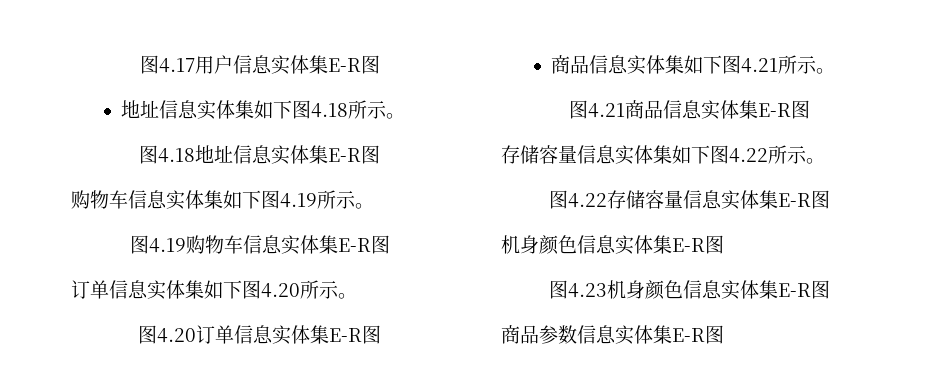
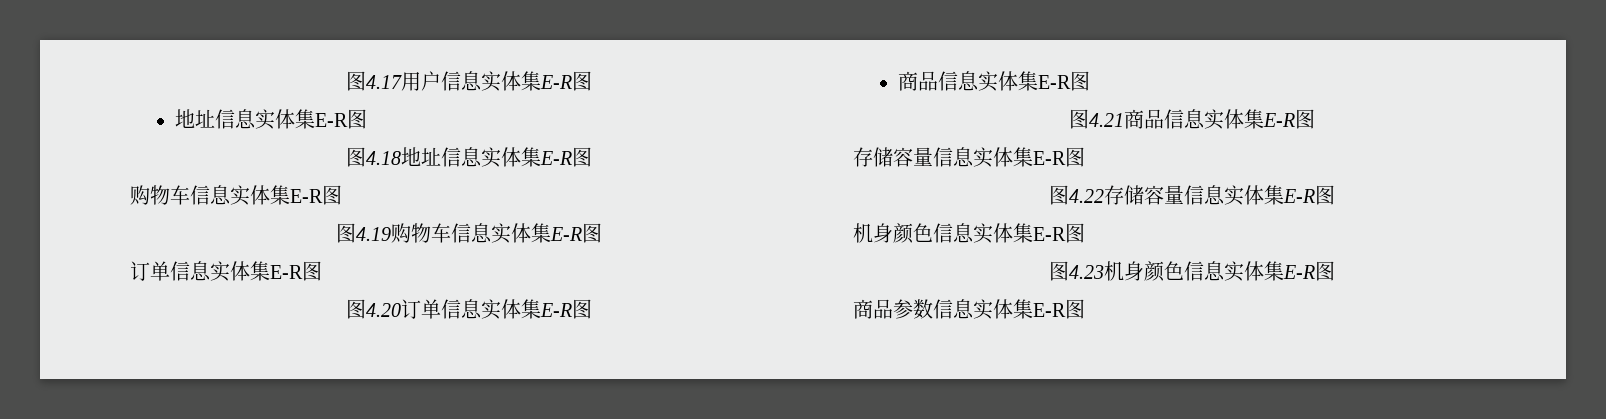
  图4.17用户信息实体集E-R图
- 地址信息实体集如下图4.18所示。
+ 地址信息实体集E-R图
  图4.18地址信息实体集E-R图
- 购物车信息实体集如下图4.19所示。
+ 购物车信息实体集E-R图
  图4.19购物车信息实体集E-R图
- 订单信息实体集如下图4.20所示。
+ 订单信息实体集E-R图
  图4.20订单信息实体集E-R图
- 商品信息实体集如下图4.21所示。
+ 商品信息实体集E-R图
  图4.21商品信息实体集E-R图
- 存储容量信息实体集如下图4.22所示。
+ 存储容量信息实体集E-R图

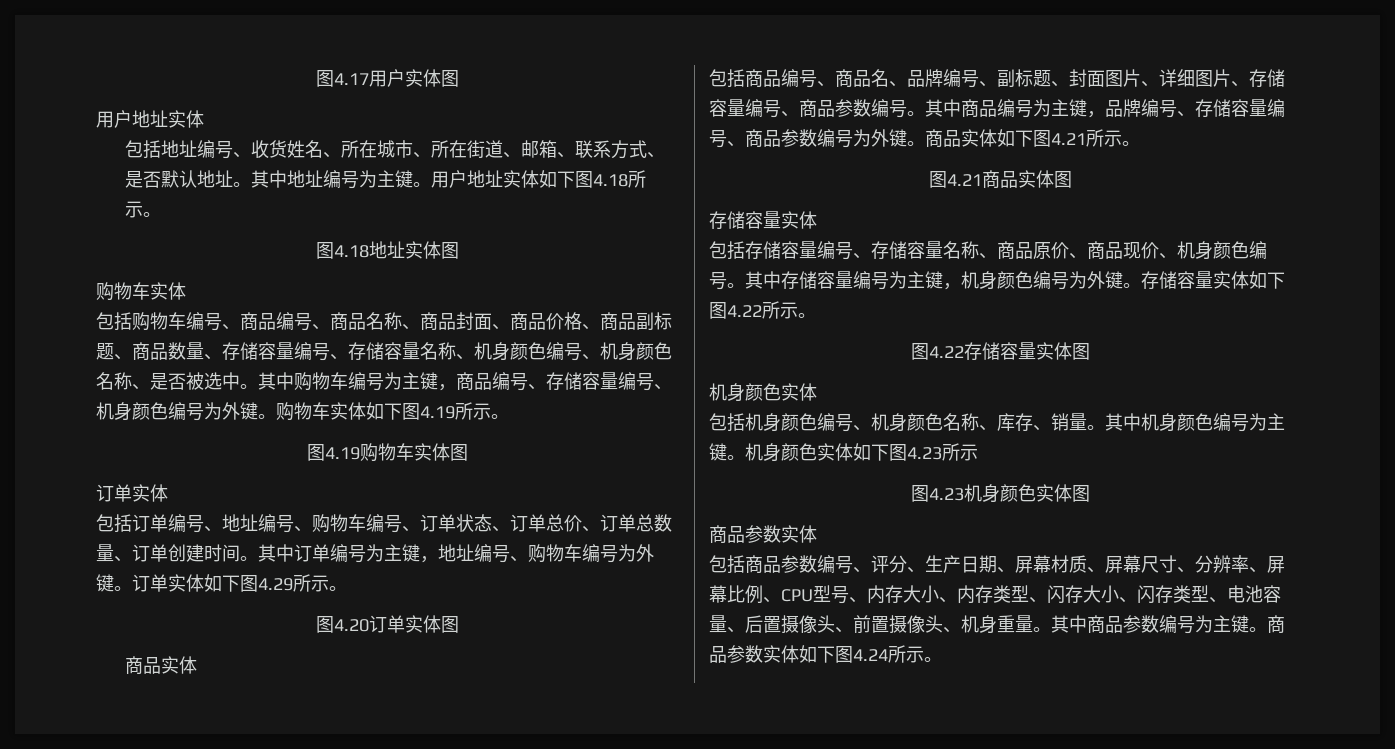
- 图4.17用户信息实体集E-R图
- 地址信息实体集E-R图
+ 图4.17用户实体图
+ 用户地址实体
+ 包括地址编号、收货姓名、所在城市、所在街道、邮箱、联系方式、是否默认地址。其中地址编号为主键。用户地址实体如下图4.18所示。
- 图4.18地址信息实体集E-R图
- 购物车信息实体集E-R图
+ 图4.18地址实体图
+ 购物车实体
+ 包括购物车编号、商品编号、商品名称、商品封面、商品价格、商品副标题、商品数量、存储容量编号、存储容量名称、机身颜色编号、机身颜色名称、是否被选中。其中购物车编号为主键，商品编号、存储容量编号、机身颜色编号为外键。购物车实体如下图4.19所示。
- 图4.19购物车信息实体集E-R图
- 订单信息实体集E-R图
+ 图4.19购物车实体图
+ 订单实体
+ 包括订单编号、地址编号、购物车编号、订单状态、订单总价、订单总数量、订单创建时间。其中订单编号为主键，地址编号、购物车编号为外键。订单实体如下图4.29所示。
- 图4.20订单信息实体集E-R图
- 商品信息实体集E-R图
+ 图4.20订单实体图
+ 商品实体
+ 包括商品编号、商品名、品牌编号、副标题、封面图片、详细图片、存储容量编号、商品参数编号。其中商品编号为主键，品牌编号、存储容量编号、商品参数编号为外键。商品实体如下图4.21所示。
- 图4.21商品信息实体集E-R图
- 存储容量信息实体集E-R图
+ 图4.21商品实体图
+ 存储容量实体
+ 包括存储容量编号、存储容量名称、商品原价、商品现价、机身颜色编号。其中存储容量编号为主键，机身颜色编号为外键。存储容量实体如下图4.22所示。
- 图4.22存储容量信息实体集E-R图
- 机身颜色信息实体集E-R图
+ 图4.22存储容量实体图
+ 机身颜色实体
+ 包括机身颜色编号、机身颜色名称、库存、销量。其中机身颜色编号为主键。机身颜色实体如下图4.23所示
- 图4.23机身颜色信息实体集E-R图
- 商品参数信息实体集E-R图
+ 图4.23机身颜色实体图
+ 商品参数实体
+ 包括商品参数编号、评分、生产日期、屏幕材质、屏幕尺寸、分辨率、屏幕比例、CPU型号、内存大小、内存类型、闪存大小、闪存类型、电池容量、后置摄像头、前置摄像头、机身重量。其中商品参数编号为主键。商品参数实体如下图4.24所示。

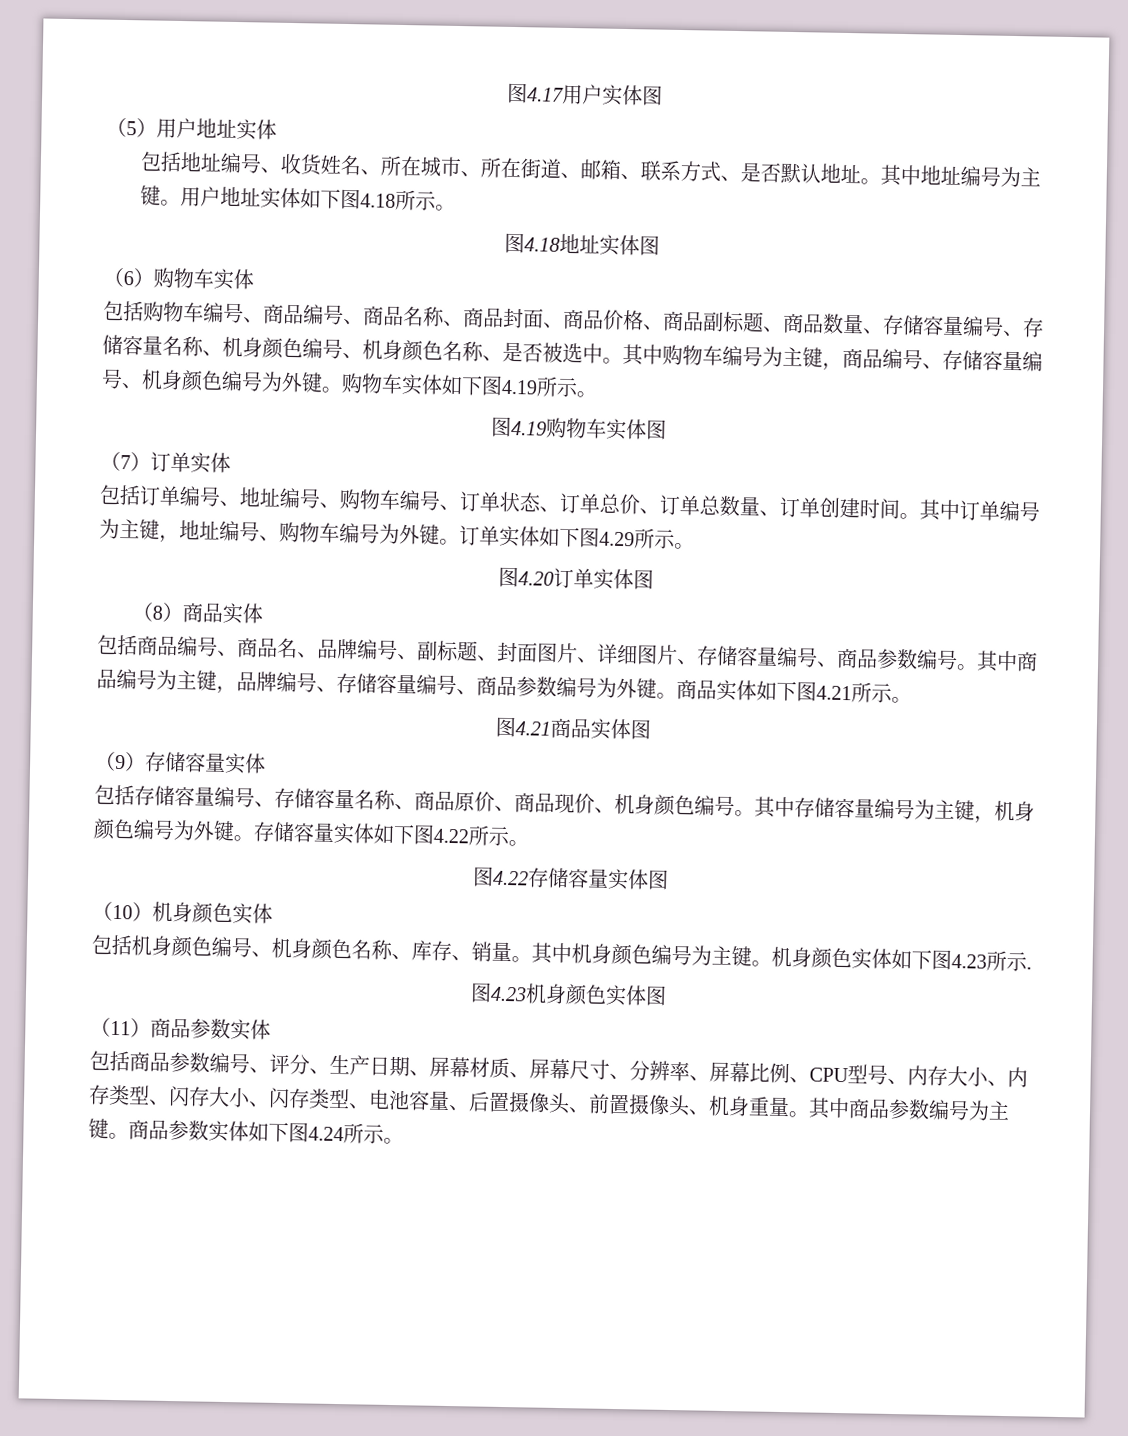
  图4.17用户实体图
- 用户地址实体
+ （5）用户地址实体
  图4.18地址实体图
- 购物车实体
+ （6）购物车实体
  图4.19购物车实体图
- 订单实体
+ （7）订单实体
  图4.20订单实体图
- 商品实体
+ （8）商品实体
  图4.21商品实体图
- 存储容量实体
+ （9）存储容量实体
  图4.22存储容量实体图
- 机身颜色实体
+ （10）机身颜色实体
- 机身颜色实体如下图4.23所示
+ 机身颜色实体如下图4.23所示.
  图4.23机身颜色实体图
- 商品参数实体
+ （11）商品参数实体

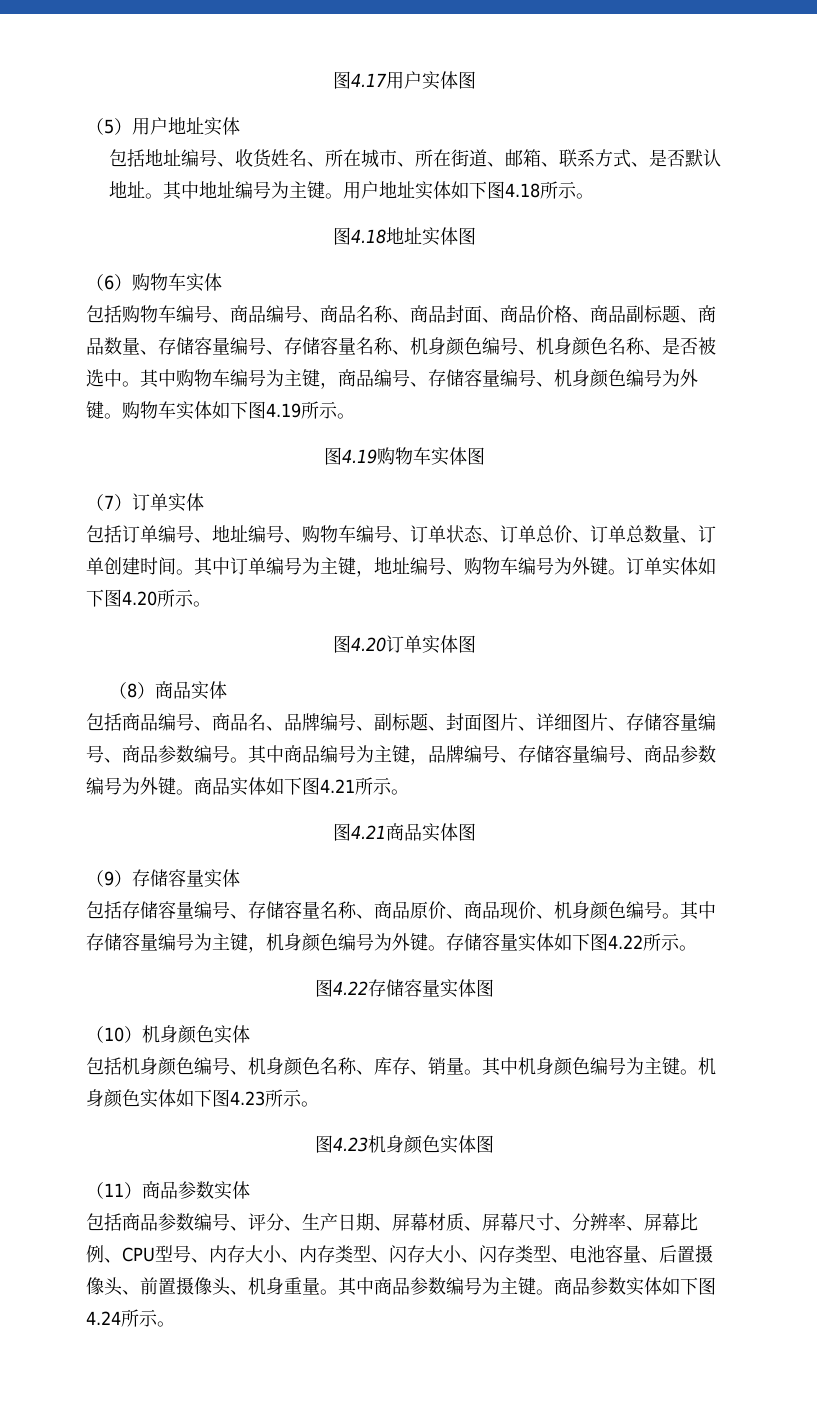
- 订单实体如下图4.29所示。
+ 订单实体如下图4.20所示。
- 机身颜色实体如下图4.23所示.
+ 机身颜色实体如下图4.23所示。

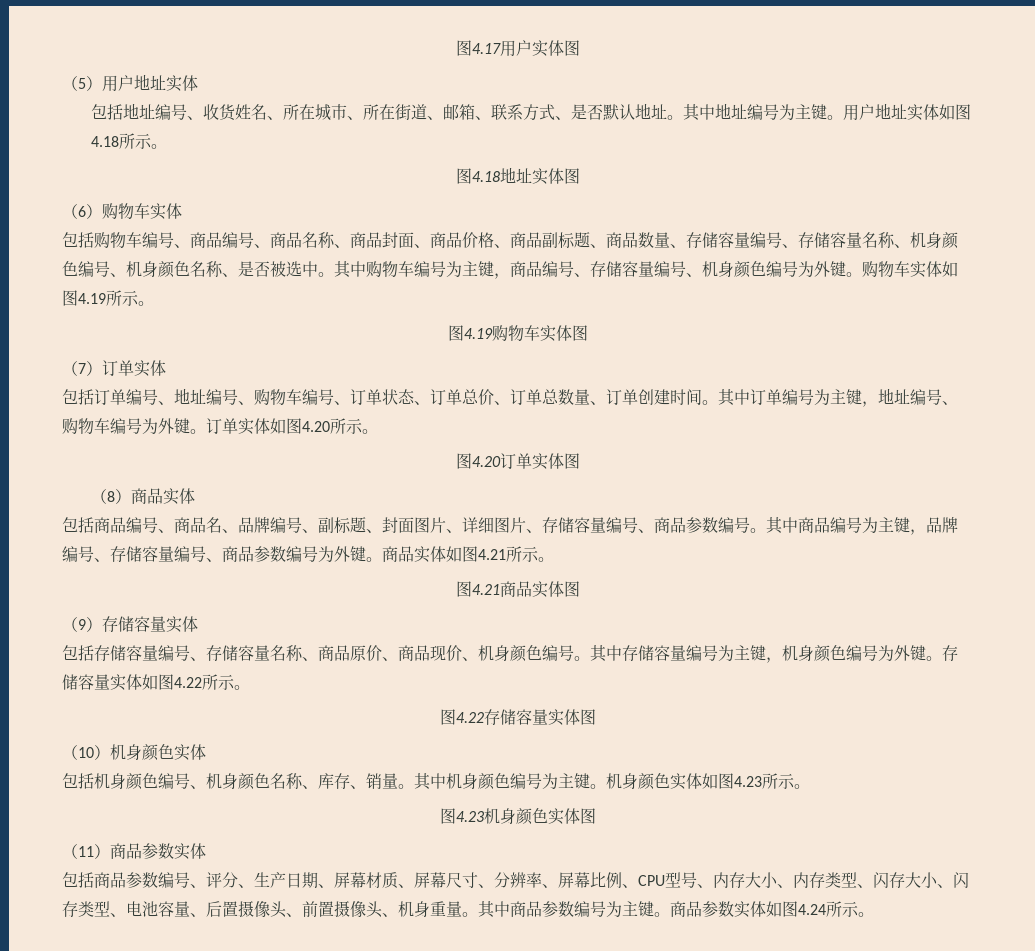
- 用户地址实体如下图4.18所示。
+ 用户地址实体如图4.18所示。
- 购物车实体如下图4.19所示。
+ 购物车实体如图4.19所示。
- 订单实体如下图4.20所示。
+ 订单实体如图4.20所示。
- 商品实体如下图4.21所示。
+ 商品实体如图4.21所示。
- 存储容量实体如下图4.22所示。
+ 存储容量实体如图4.22所示。
- 机身颜色实体如下图4.23所示。
+ 机身颜色实体如图4.23所示。
- 商品参数实体如下图4.24所示。
+ 商品参数实体如图4.24所示。

